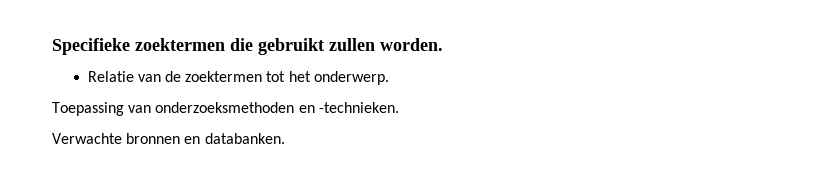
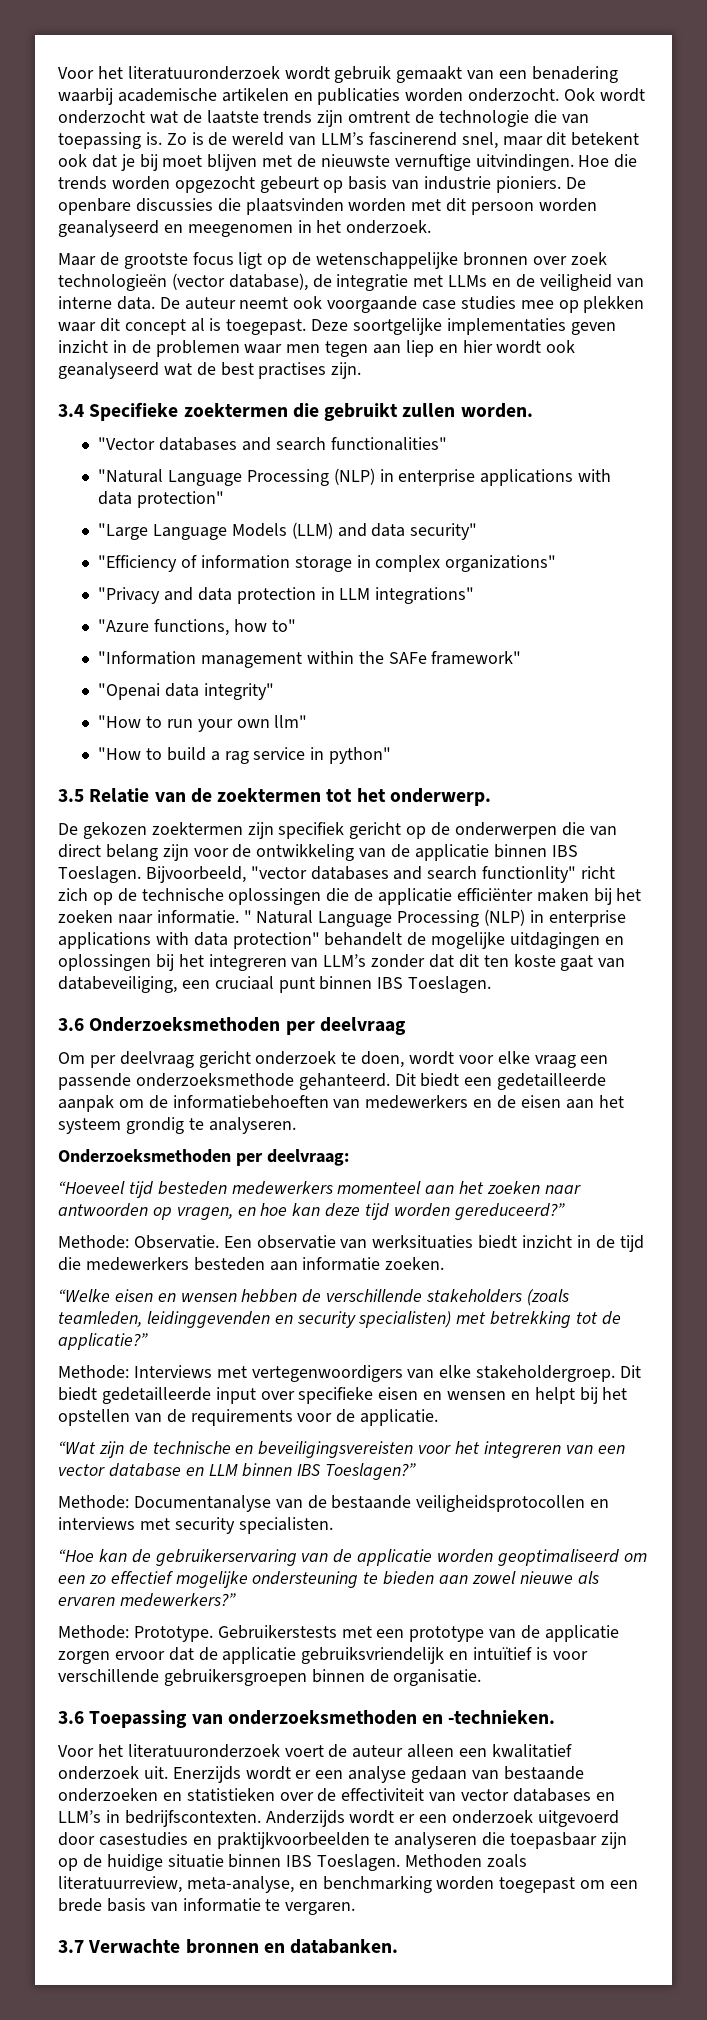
- Specifieke zoektermen die gebruikt zullen worden.
+ Voor het literatuuronderzoek wordt gebruik gemaakt van een benadering waarbij academische artikelen en publicaties worden onderzocht. Ook wordt onderzocht wat de laatste trends zijn omtrent de technologie die van toepassing is. Zo is de wereld van LLM’s fascinerend snel, maar dit betekent ook dat je bij moet blijven met de nieuwste vernuftige uitvindingen. Hoe die trends worden opgezocht gebeurt op basis van industrie pioniers. De openbare discussies die plaatsvinden worden met dit persoon worden geanalyseerd en meegenomen in het onderzoek.
+ Maar de grootste focus ligt op de wetenschappelijke bronnen over zoek technologieën (vector database), de integratie met LLMs en de veiligheid van interne data. De auteur neemt ook voorgaande case studies mee op plekken waar dit concept al is toegepast. Deze soortgelijke implementaties geven inzicht in de problemen waar men tegen aan liep en hier wordt ook geanalyseerd wat de best practises zijn.
+ 3.4 Specifieke zoektermen die gebruikt zullen worden.
- Relatie van de zoektermen tot het onderwerp.
+ "Vector databases and search functionalities"
+ "Natural Language Processing (NLP) in enterprise applications with data protection"
+ "Large Language Models (LLM) and data security"
+ "Efficiency of information storage in complex organizations"
+ "Privacy and data protection in LLM integrations"
+ "Azure functions, how to"
+ "Information management within the SAFe framework"
+ "Openai data integrity"
+ "How to run your own llm"
+ "How to build a rag service in python"
+ 3.5 Relatie van de zoektermen tot het onderwerp.
- Toepassing van onderzoeksmethoden en -technieken.
+ De gekozen zoektermen zijn specifiek gericht op de onderwerpen die van direct belang zijn voor de ontwikkeling van de applicatie binnen IBS Toeslagen. Bijvoorbeeld, "vector databases and search functionlity" richt zich op de technische oplossingen die de applicatie efficiënter maken bij het zoeken naar informatie. " Natural Language Processing (NLP) in enterprise applications with data protection" behandelt de mogelijke uitdagingen en oplossingen bij het integreren van LLM’s zonder dat dit ten koste gaat van databeveiliging, een cruciaal punt binnen IBS Toeslagen.
+ 3.6 Onderzoeksmethoden per deelvraag
+ Om per deelvraag gericht onderzoek te doen, wordt voor elke vraag een passende onderzoeksmethode gehanteerd. Dit biedt een gedetailleerde aanpak om de informatiebehoeften van medewerkers en de eisen aan het systeem grondig te analyseren.
+ Onderzoeksmethoden per deelvraag:
+ “Hoeveel tijd besteden medewerkers momenteel aan het zoeken naar antwoorden op vragen, en hoe kan deze tijd worden gereduceerd?”
+ Methode: Observatie. Een observatie van werksituaties biedt inzicht in de tijd die medewerkers besteden aan informatie zoeken.
+ “Welke eisen en wensen hebben de verschillende stakeholders (zoals teamleden, leidinggevenden en security specialisten) met betrekking tot de applicatie?”
+ Methode: Interviews met vertegenwoordigers van elke stakeholdergroep. Dit biedt gedetailleerde input over specifieke eisen en wensen en helpt bij het opstellen van de requirements voor de applicatie.
+ “Wat zijn de technische en beveiligingsvereisten voor het integreren van een vector database en LLM binnen IBS Toeslagen?”
+ Methode: Documentanalyse van de bestaande veiligheidsprotocollen en interviews met security specialisten.
+ “Hoe kan de gebruikerservaring van de applicatie worden geoptimaliseerd om een zo effectief mogelijke ondersteuning te bieden aan zowel nieuwe als ervaren medewerkers?”
+ Methode: Prototype. Gebruikerstests met een prototype van de applicatie zorgen ervoor dat de applicatie gebruiksvriendelijk en intuïtief is voor verschillende gebruikersgroepen binnen de organisatie.
+ 3.6 Toepassing van onderzoeksmethoden en -technieken.
- Verwachte bronnen en databanken.
+ Voor het literatuuronderzoek voert de auteur alleen een kwalitatief onderzoek uit. Enerzijds wordt er een analyse gedaan van bestaande onderzoeken en statistieken over de effectiviteit van vector databases en LLM’s in bedrijfscontexten. Anderzijds wordt er een onderzoek uitgevoerd door casestudies en praktijkvoorbeelden te analyseren die toepasbaar zijn op de huidige situatie binnen IBS Toeslagen. Methoden zoals literatuurreview, meta-analyse, en benchmarking worden toegepast om een brede basis van informatie te vergaren.
+ 3.7 Verwachte bronnen en databanken.

